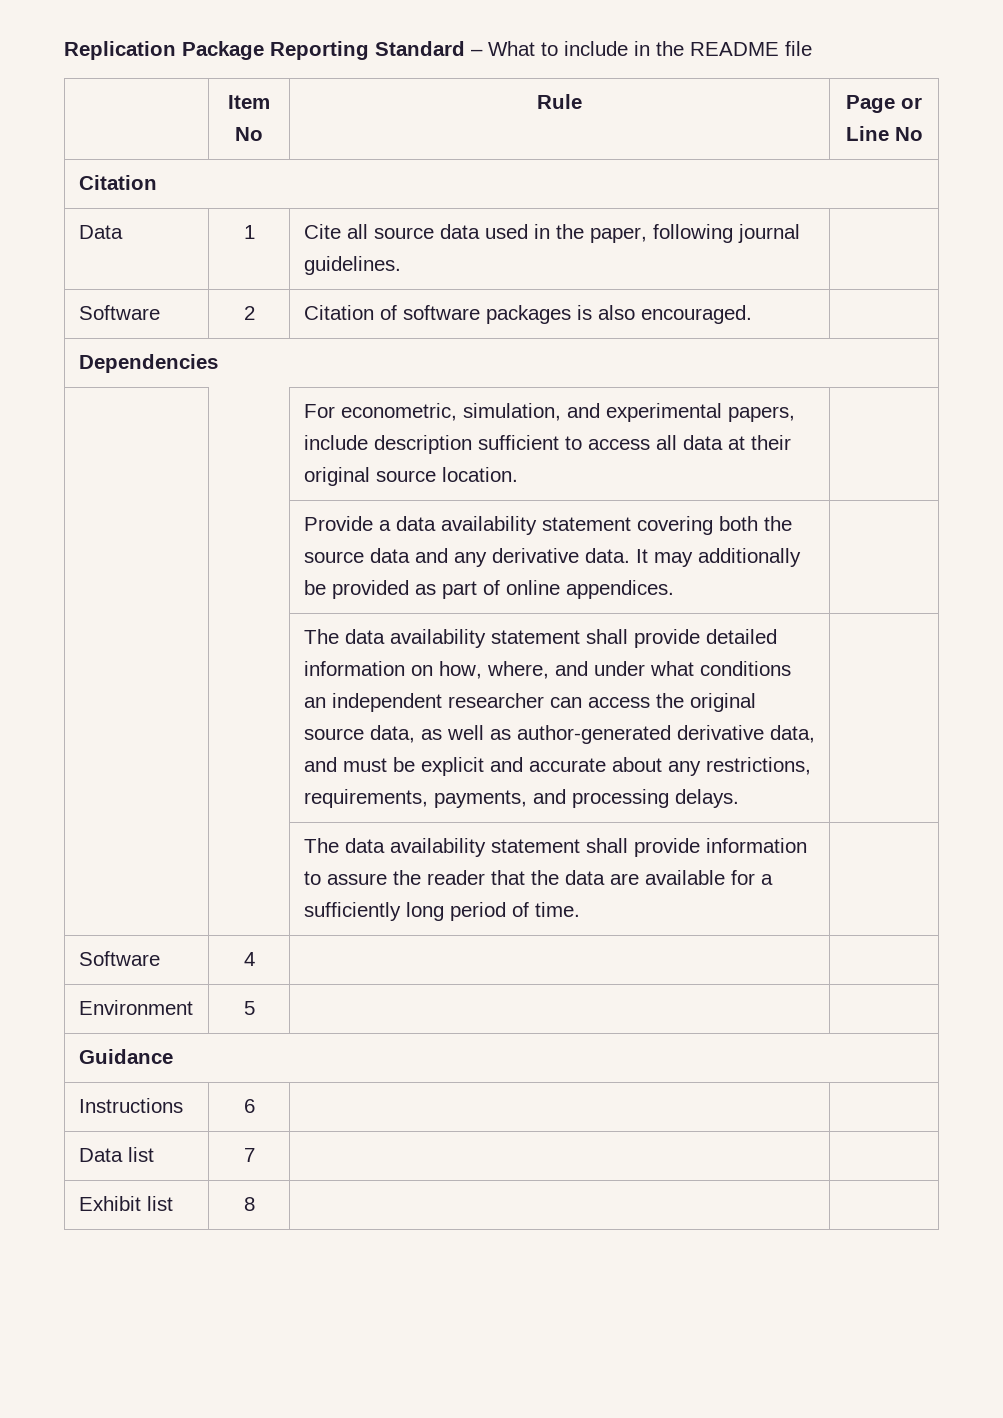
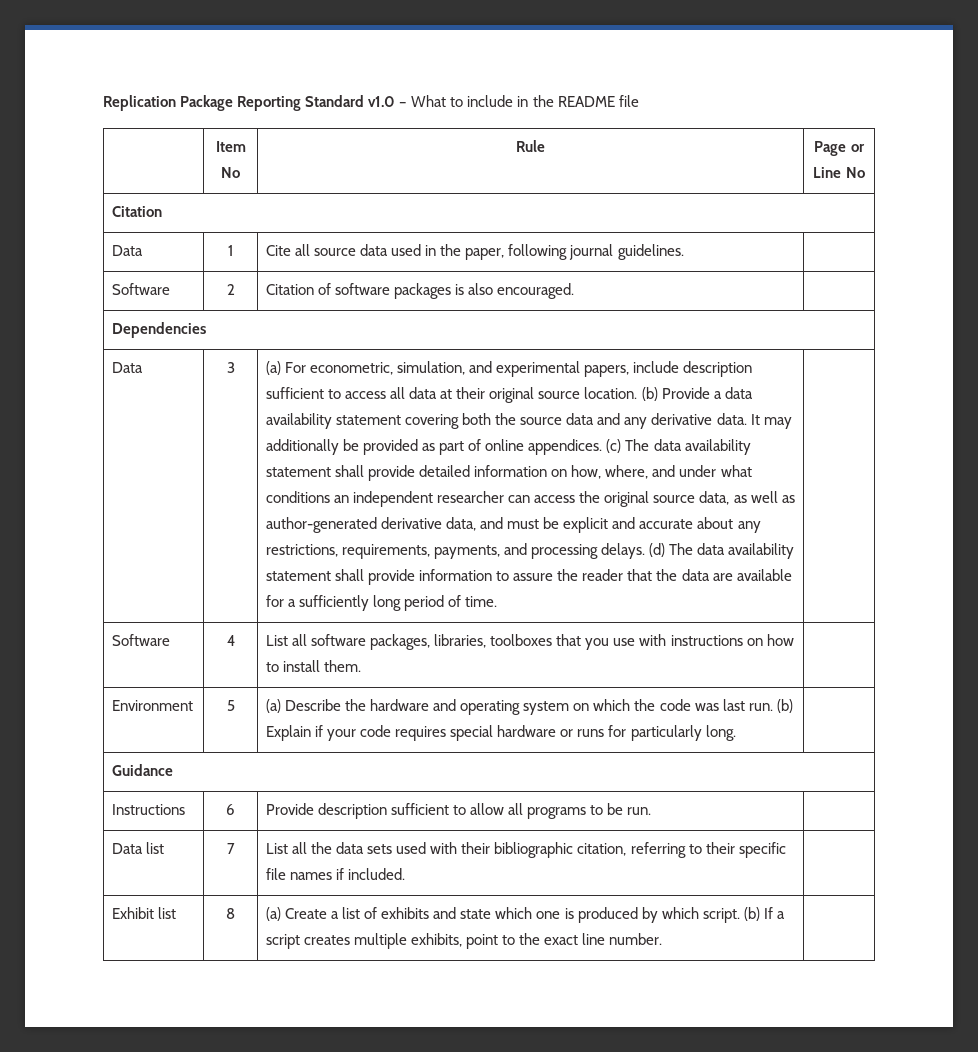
- Replication Package Reporting Standard – What to include in the README file
+ Replication Package Reporting Standard v1.0 – What to include in the README file
- For econometric, simulation, and experimental papers, include description sufficient to access all data at their original source location. |
- | | Provide a data availability statement covering both the source data and any derivative data. It may additionally be provided as part of online appendices. |
- | | The data availability statement shall provide detailed information on how, where, and under what conditions an independent researcher can access the original source data, as well as author-generated derivative data, and must be explicit and accurate about any restrictions, requirements, payments, and processing delays. |
- | | The data availability statement shall provide information to assure the reader that the data are available for a sufficiently long period of time. |
+ Data | 3 | (a) For econometric, simulation, and experimental papers, include description sufficient to access all data at their original source location. (b) Provide a data availability statement covering both the source data and any derivative data. It may additionally be provided as part of online appendices. (c) The data availability statement shall provide detailed information on how, where, and under what conditions an independent researcher can access the original source data, as well as author-generated derivative data, and must be explicit and accurate about any restrictions, requirements, payments, and processing delays. (d) The data availability statement shall provide information to assure the reader that the data are available for a sufficiently long period of time.
- Software | 4 | |
- Environment | 5 | |
+ Software | 4 | List all software packages, libraries, toolboxes that you use with instructions on how to install them. |
+ Environment | 5 | (a) Describe the hardware and operating system on which the code was last run. (b) Explain if your code requires special hardware or runs for particularly long. |
  Guidance
- Instructions | 6 | |
- Data list | 7 | |
- Exhibit list | 8 | |
+ Instructions | 6 | Provide description sufficient to allow all programs to be run. |
+ Data list | 7 | List all the data sets used with their bibliographic citation, referring to their specific file names if included. |
+ Exhibit list | 8 | (a) Create a list of exhibits and state which one is produced by which script. (b) If a script creates multiple exhibits, point to the exact line number. |

